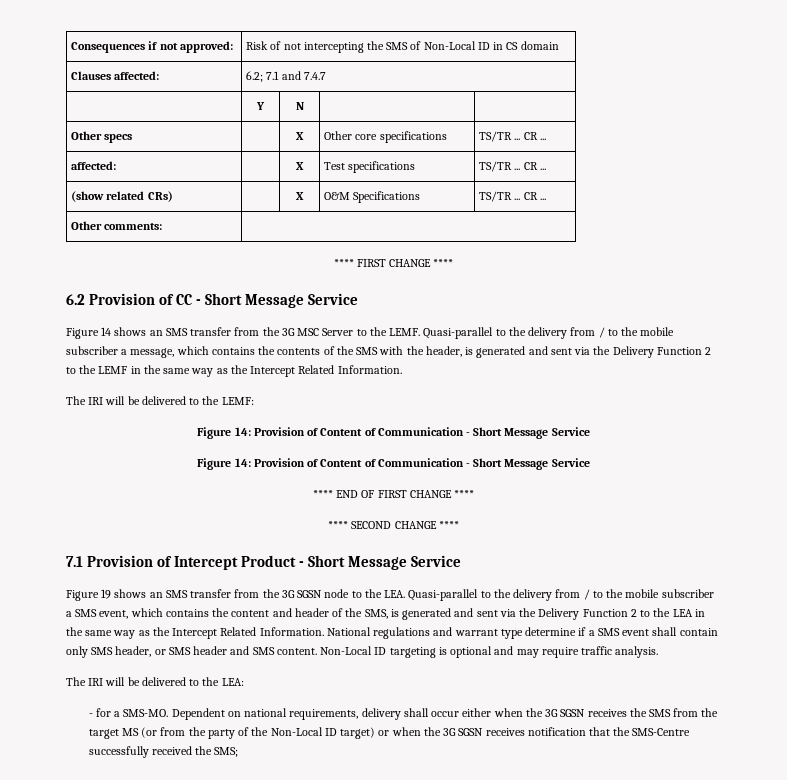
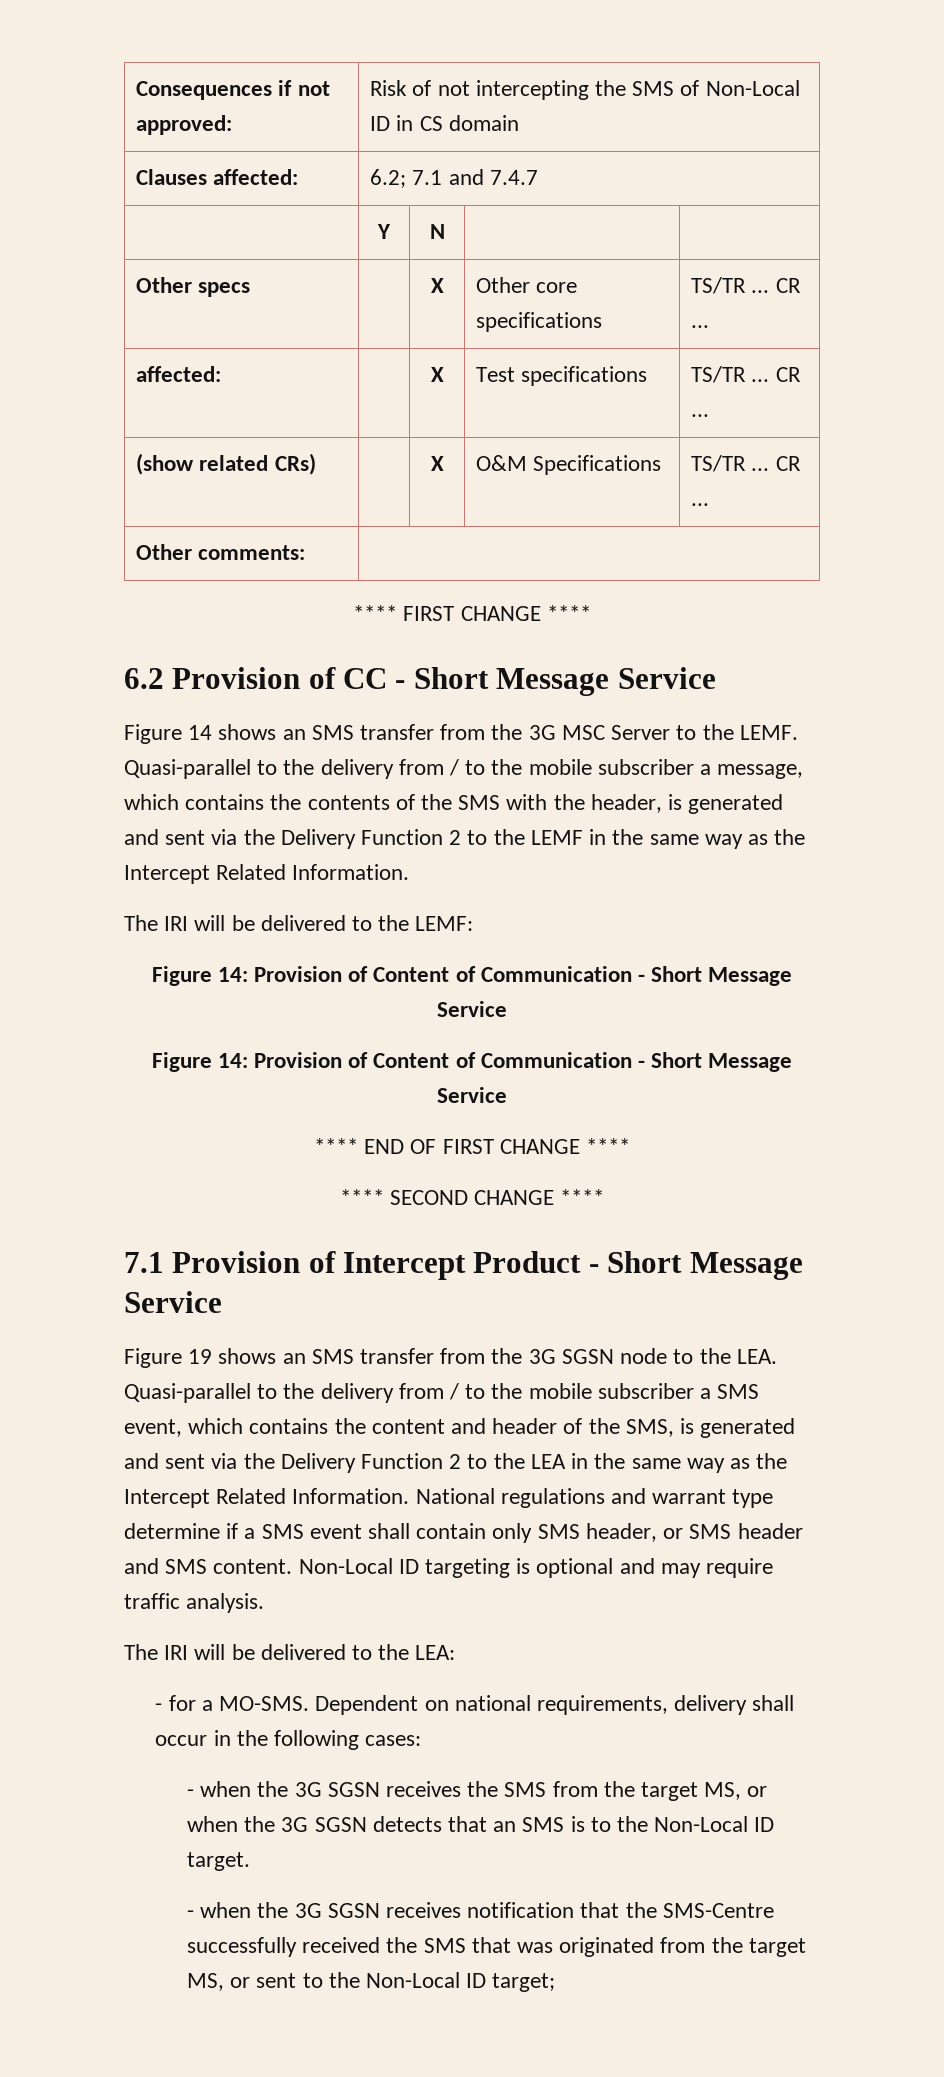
- - for a SMS-MO.
+ - for a MO-SMS.
- Dependent on national requirements, delivery shall occur either when the 3G SGSN receives the SMS from the target MS (or from the party of the Non-Local ID target) or when the 3G SGSN receives notification that the SMS-Centre successfully received the SMS;
+ Dependent on national requirements, delivery shall occur in the following cases:
+ - when the 3G SGSN receives the SMS from the target MS, or when the 3G SGSN detects that an SMS is to the Non-Local ID target.
+ - when the 3G SGSN receives notification that the SMS-Centre successfully received the SMS that was originated from the target MS, or sent to the Non-Local ID target;

